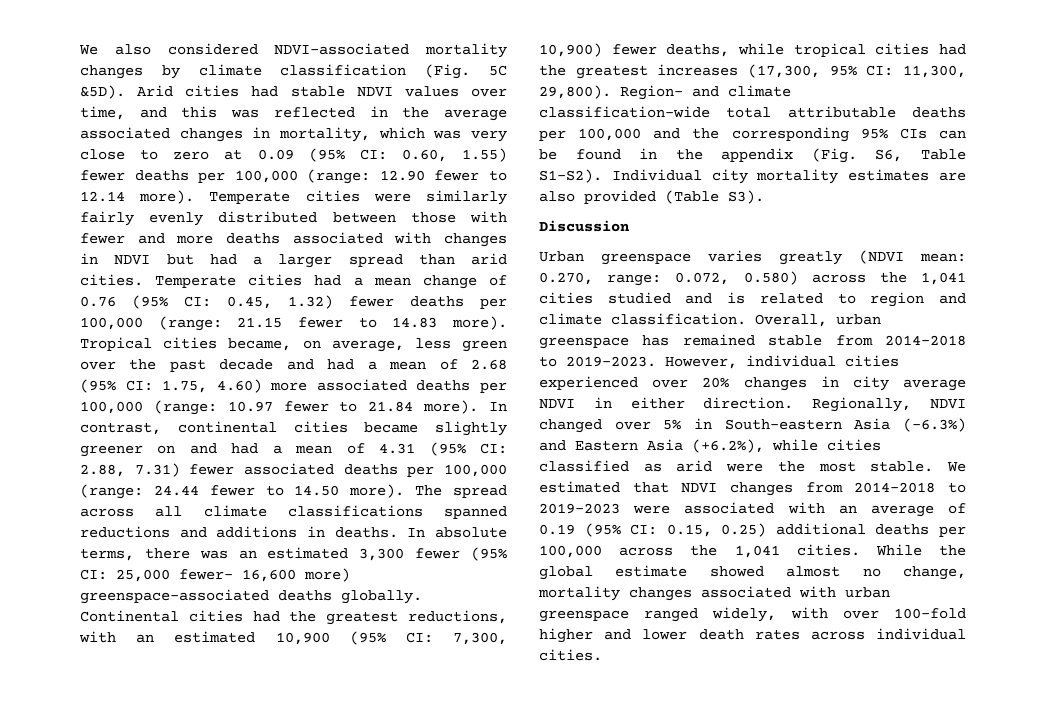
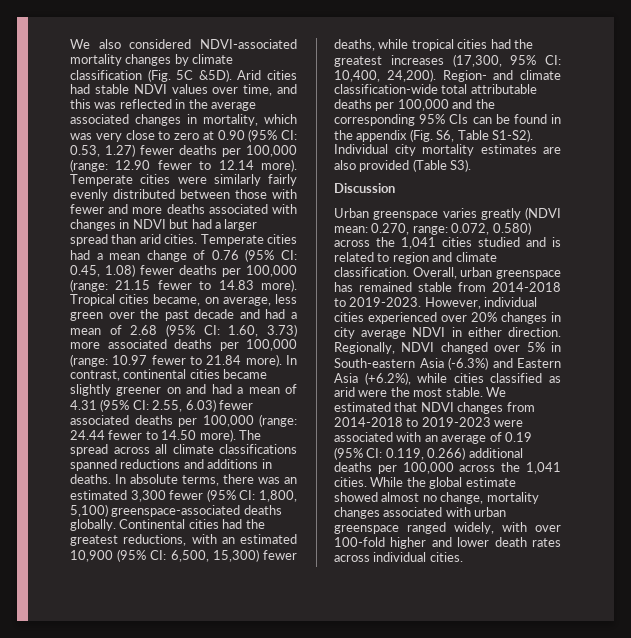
- Arid cities had stable NDVI values over time, and this was reflected in the average associated changes in mortality, which was very close to zero at 0.09 (95% CI: 0.60, 1.55) fewer deaths per 100,000 (range: 12.90 fewer to 12.14 more).
+ Arid cities had stable NDVI values over time, and this was reflected in the average associated changes in mortality, which was very close to zero at 0.90 (95% CI: 0.53, 1.27) fewer deaths per 100,000 (range: 12.90 fewer to 12.14 more).
- Temperate cities had a mean change of 0.76 (95% CI: 0.45, 1.32) fewer deaths per 100,000 (range: 21.15 fewer to 14.83 more).
+ Temperate cities had a mean change of 0.76 (95% CI: 0.45, 1.08) fewer deaths per 100,000 (range: 21.15 fewer to 14.83 more).
- Tropical cities became, on average, less green over the past decade and had a mean of 2.68 (95% CI: 1.75, 4.60) more associated deaths per 100,000 (range: 10.97 fewer to 21.84 more).
+ Tropical cities became, on average, less green over the past decade and had a mean of 2.68 (95% CI: 1.60, 3.73) more associated deaths per 100,000 (range: 10.97 fewer to 21.84 more).
- In contrast, continental cities became slightly greener on and had a mean of 4.31 (95% CI: 2.88, 7.31) fewer associated deaths per 100,000 (range: 24.44 fewer to 14.50 more).
+ In contrast, continental cities became slightly greener on and had a mean of 4.31 (95% CI: 2.55, 6.03) fewer associated deaths per 100,000 (range: 24.44 fewer to 14.50 more).
- In absolute terms, there was an estimated 3,300 fewer (95% CI: 25,000 fewer- 16,600 more) greenspace-associated deaths globally.
+ In absolute terms, there was an estimated 3,300 fewer (95% CI: 1,800, 5,100) greenspace-associated deaths globally.
- Continental cities had the greatest reductions, with an estimated 10,900 (95% CI: 7,300, 10,900) fewer deaths, while tropical cities had the greatest increases (17,300, 95% CI: 11,300, 29,800).
+ Continental cities had the greatest reductions, with an estimated 10,900 (95% CI: 6,500, 15,300) fewer deaths, while tropical cities had the greatest increases (17,300, 95% CI: 10,400, 24,200).
- We estimated that NDVI changes from 2014-2018 to 2019-2023 were associated with an average of 0.19 (95% CI: 0.15, 0.25) additional deaths per 100,000 across the 1,041 cities.
+ We estimated that NDVI changes from 2014-2018 to 2019-2023 were associated with an average of 0.19 (95% CI: 0.119, 0.266) additional deaths per 100,000 across the 1,041 cities.

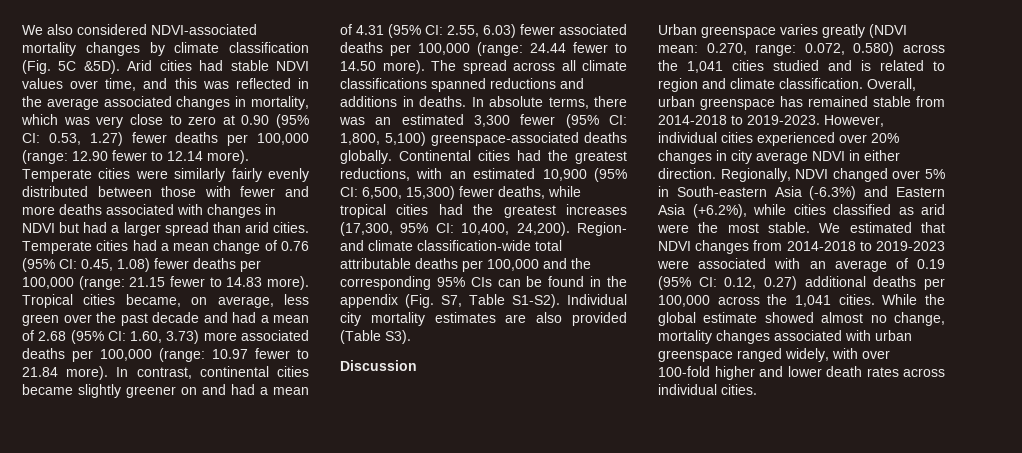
- Region- and climate classification-wide total attributable deaths per 100,000 and the corresponding 95% CIs can be found in the appendix (Fig. S6, Table S1-S2).
+ Region- and climate classification-wide total attributable deaths per 100,000 and the corresponding 95% CIs can be found in the appendix (Fig. S7, Table S1-S2).
- We estimated that NDVI changes from 2014-2018 to 2019-2023 were associated with an average of 0.19 (95% CI: 0.119, 0.266) additional deaths per 100,000 across the 1,041 cities.
+ We estimated that NDVI changes from 2014-2018 to 2019-2023 were associated with an average of 0.19 (95% CI: 0.12, 0.27) additional deaths per 100,000 across the 1,041 cities.

